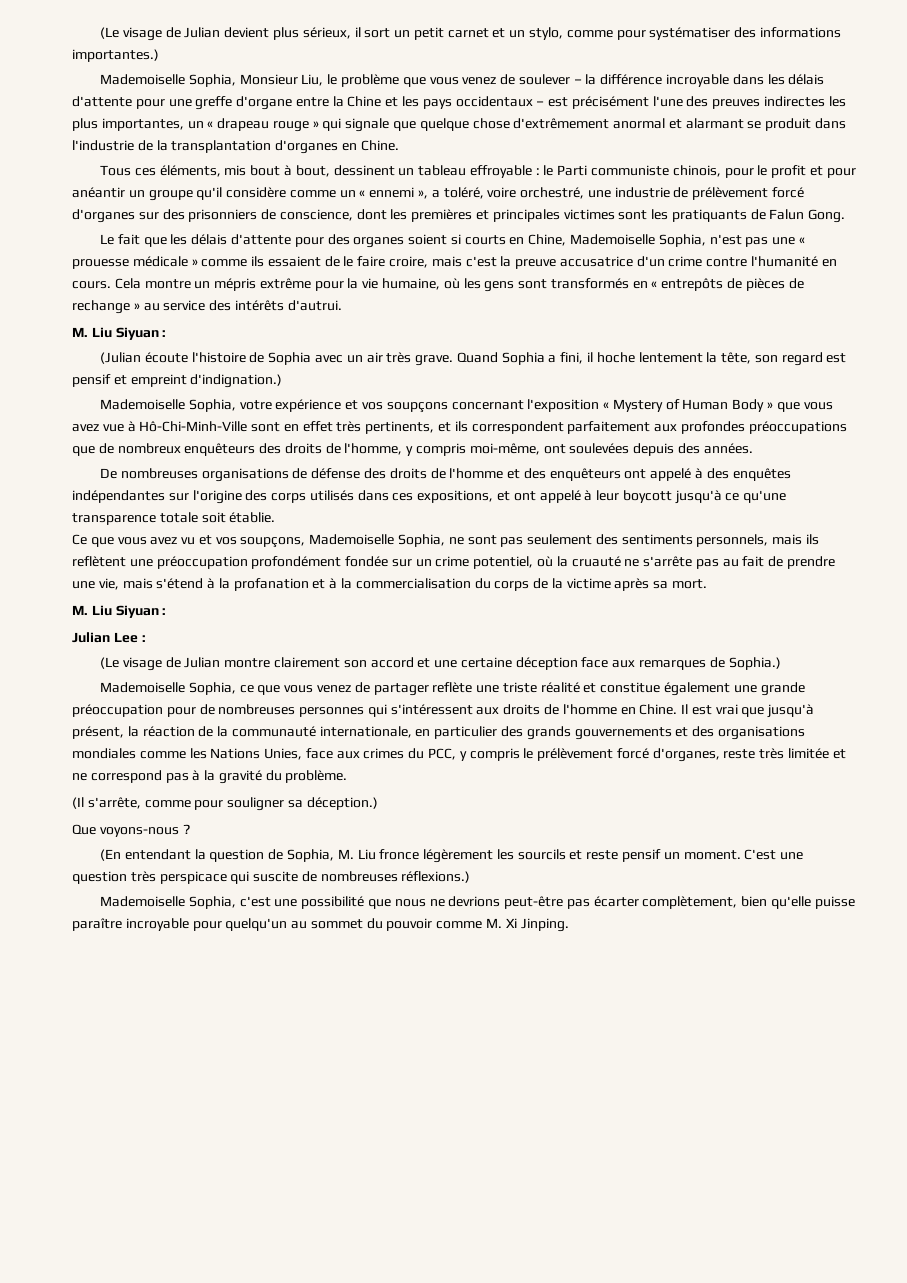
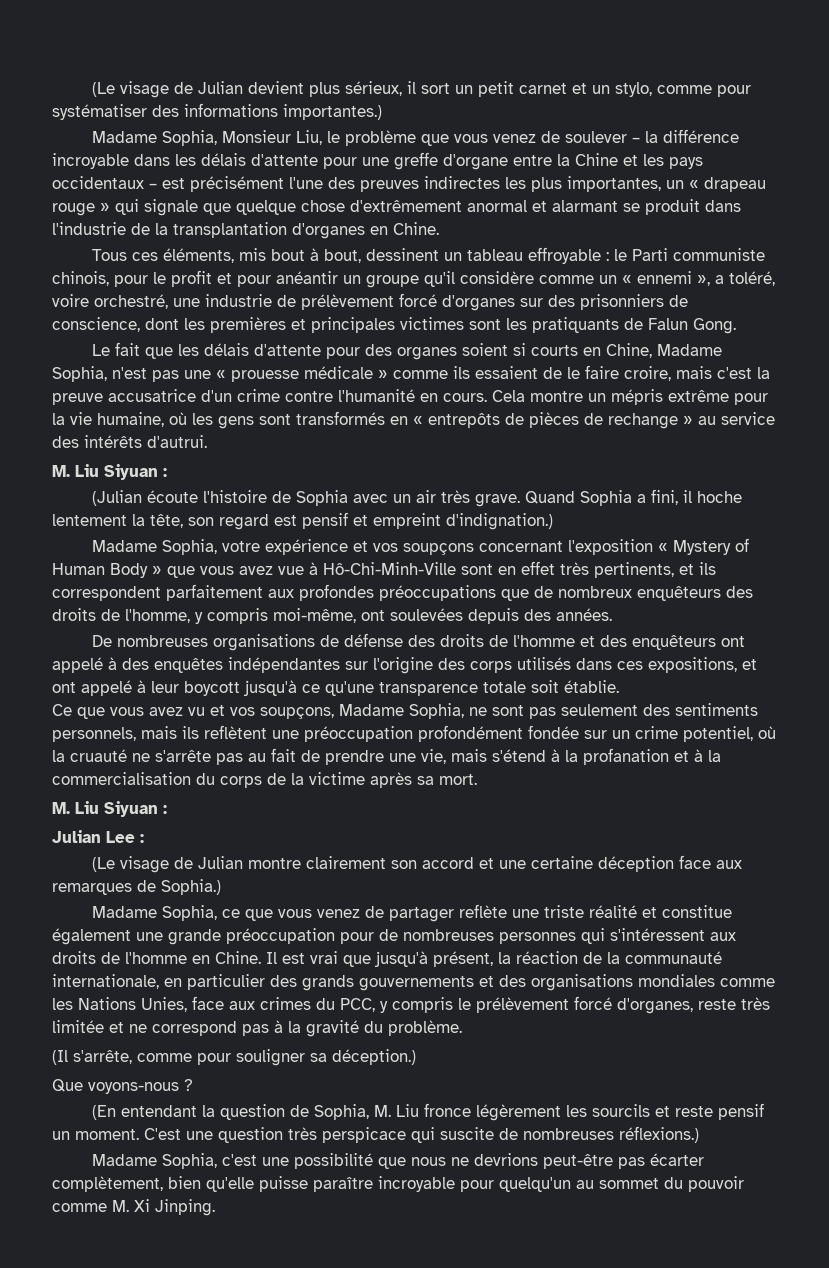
- Mademoiselle Sophia, Monsieur Liu, le problème que vous venez de soulever – la différence incroyable dans les délais d'attente pour une greffe d'organe entre la Chine et les pays occidentaux – est précisément l'une des preuves indirectes les plus importantes, un « drapeau rouge » qui signale que quelque chose d'extrêmement anormal et alarmant se produit dans l'industrie de la transplantation d'organes en Chine.
+ Madame Sophia, Monsieur Liu, le problème que vous venez de soulever – la différence incroyable dans les délais d'attente pour une greffe d'organe entre la Chine et les pays occidentaux – est précisément l'une des preuves indirectes les plus importantes, un « drapeau rouge » qui signale que quelque chose d'extrêmement anormal et alarmant se produit dans l'industrie de la transplantation d'organes en Chine.
- Le fait que les délais d'attente pour des organes soient si courts en Chine, Mademoiselle Sophia, n'est pas une « prouesse médicale » comme ils essaient de le faire croire, mais c'est la preuve accusatrice d'un crime contre l'humanité en cours.
+ Le fait que les délais d'attente pour des organes soient si courts en Chine, Madame Sophia, n'est pas une « prouesse médicale » comme ils essaient de le faire croire, mais c'est la preuve accusatrice d'un crime contre l'humanité en cours.
- Mademoiselle Sophia, votre expérience et vos soupçons concernant l'exposition « Mystery of Human Body » que vous avez vue à Hô-Chi-Minh-Ville sont en effet très pertinents, et ils correspondent parfaitement aux profondes préoccupations que de nombreux enquêteurs des droits de l'homme, y compris moi-même, ont soulevées depuis des années.
+ Madame Sophia, votre expérience et vos soupçons concernant l'exposition « Mystery of Human Body » que vous avez vue à Hô-Chi-Minh-Ville sont en effet très pertinents, et ils correspondent parfaitement aux profondes préoccupations que de nombreux enquêteurs des droits de l'homme, y compris moi-même, ont soulevées depuis des années.
- Ce que vous avez vu et vos soupçons, Mademoiselle Sophia, ne sont pas seulement des sentiments personnels, mais ils reflètent une préoccupation profondément fondée sur un crime potentiel, où la cruauté ne s'arrête pas au fait de prendre une vie, mais s'étend à la profanation et à la commercialisation du corps de la victime après sa mort.
+ Ce que vous avez vu et vos soupçons, Madame Sophia, ne sont pas seulement des sentiments personnels, mais ils reflètent une préoccupation profondément fondée sur un crime potentiel, où la cruauté ne s'arrête pas au fait de prendre une vie, mais s'étend à la profanation et à la commercialisation du corps de la victime après sa mort.
- Mademoiselle Sophia, ce que vous venez de partager reflète une triste réalité et constitue également une grande préoccupation pour de nombreuses personnes qui s'intéressent aux droits de l'homme en Chine.
+ Madame Sophia, ce que vous venez de partager reflète une triste réalité et constitue également une grande préoccupation pour de nombreuses personnes qui s'intéressent aux droits de l'homme en Chine.
- Mademoiselle Sophia, c'est une possibilité que nous ne devrions peut-être pas écarter complètement, bien qu'elle puisse paraître incroyable pour quelqu'un au sommet du pouvoir comme M. Xi Jinping.
+ Madame Sophia, c'est une possibilité que nous ne devrions peut-être pas écarter complètement, bien qu'elle puisse paraître incroyable pour quelqu'un au sommet du pouvoir comme M. Xi Jinping.

